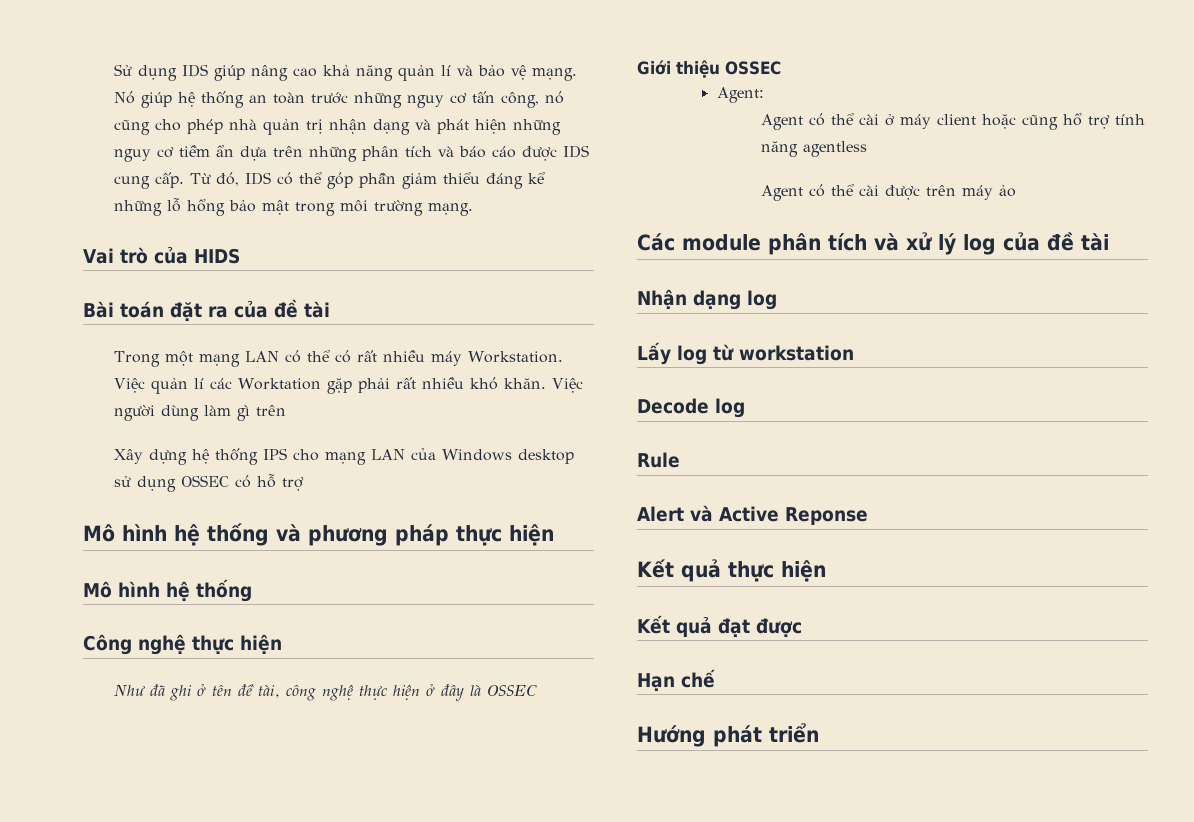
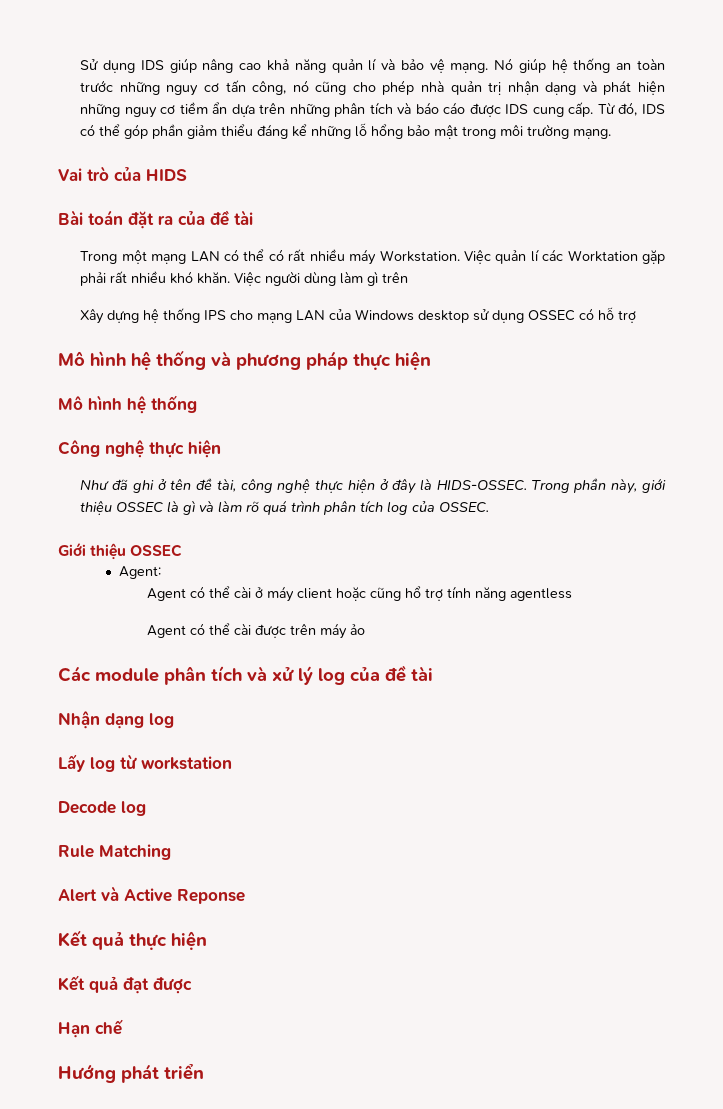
- Như đã ghi ở tên đề tài, công nghệ thực hiện ở đây là OSSEC
+ Như đã ghi ở tên đề tài, công nghệ thực hiện ở đây là HIDS-OSSEC. Trong phần này, giới thiệu OSSEC là gì và làm rõ quá trình phân tích log của OSSEC.
- Rule
+ Rule Matching

